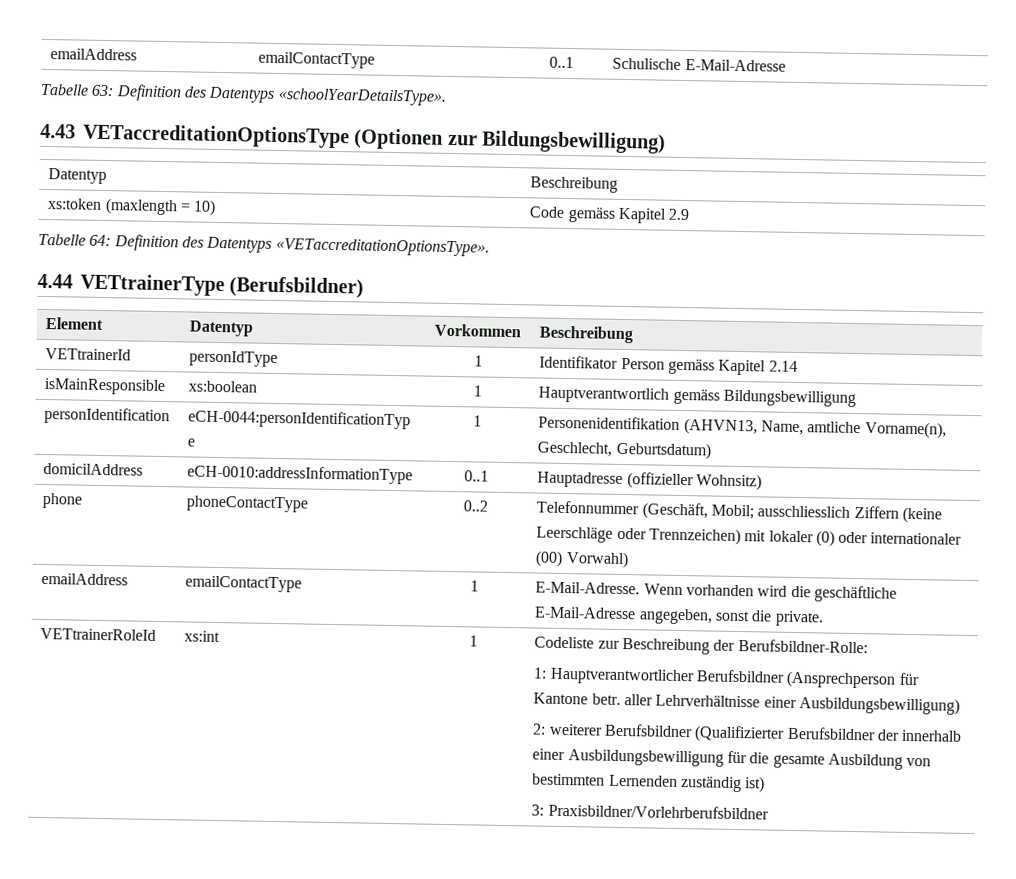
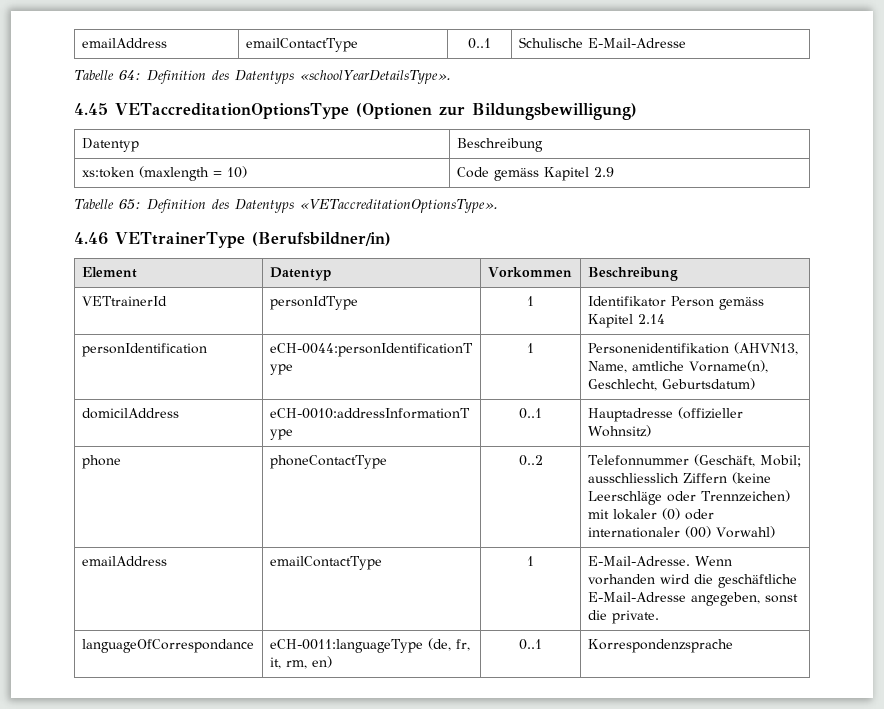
- Tabelle 63: Definition des Datentyps «schoolYearDetailsType».
+ Tabelle 64: Definition des Datentyps «schoolYearDetailsType».
- 4.43 VETaccreditationOptionsType (Optionen zur Bildungsbewilligung)
+ 4.45 VETaccreditationOptionsType (Optionen zur Bildungsbewilligung)
- Tabelle 64: Definition des Datentyps «VETaccreditationOptionsType».
+ Tabelle 65: Definition des Datentyps «VETaccreditationOptionsType».
- 4.44 VETtrainerType (Berufsbildner)
+ 4.46 VETtrainerType (Berufsbildner/in)
- isMainResponsible | xs:boolean | 1 | Hauptverantwortlich gemäss Bildungsbewilligung
- VETtrainerRoleId | xs:int | 1 | Codeliste zur Beschreibung der Berufsbildner-Rolle:
- 1: Hauptverantwortlicher Berufsbildner (Ansprechperson für Kantone betr. aller Lehrverhältnisse einer Ausbildungsbewilligung)
- 2: weiterer Berufsbildner (Qualifizierter Berufsbildner der innerhalb einer Ausbildungsbewilligung für die gesamte Ausbildung von bestimmten Lernenden zuständig ist)
- 3: Praxisbildner/Vorlehrberufsbildner
+ languageOfCorrespondance | eCH-0011:languageType (de, fr, it, rm, en) | 0..1 | Korrespondenzsprache

